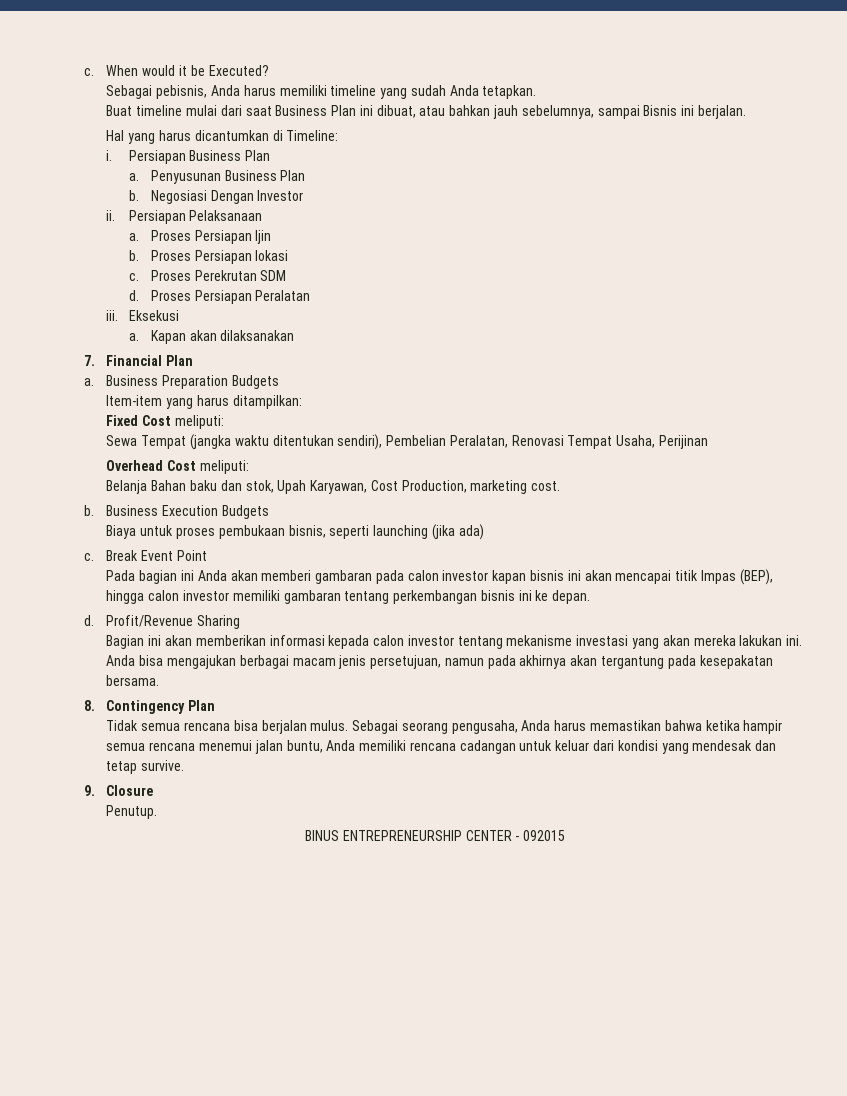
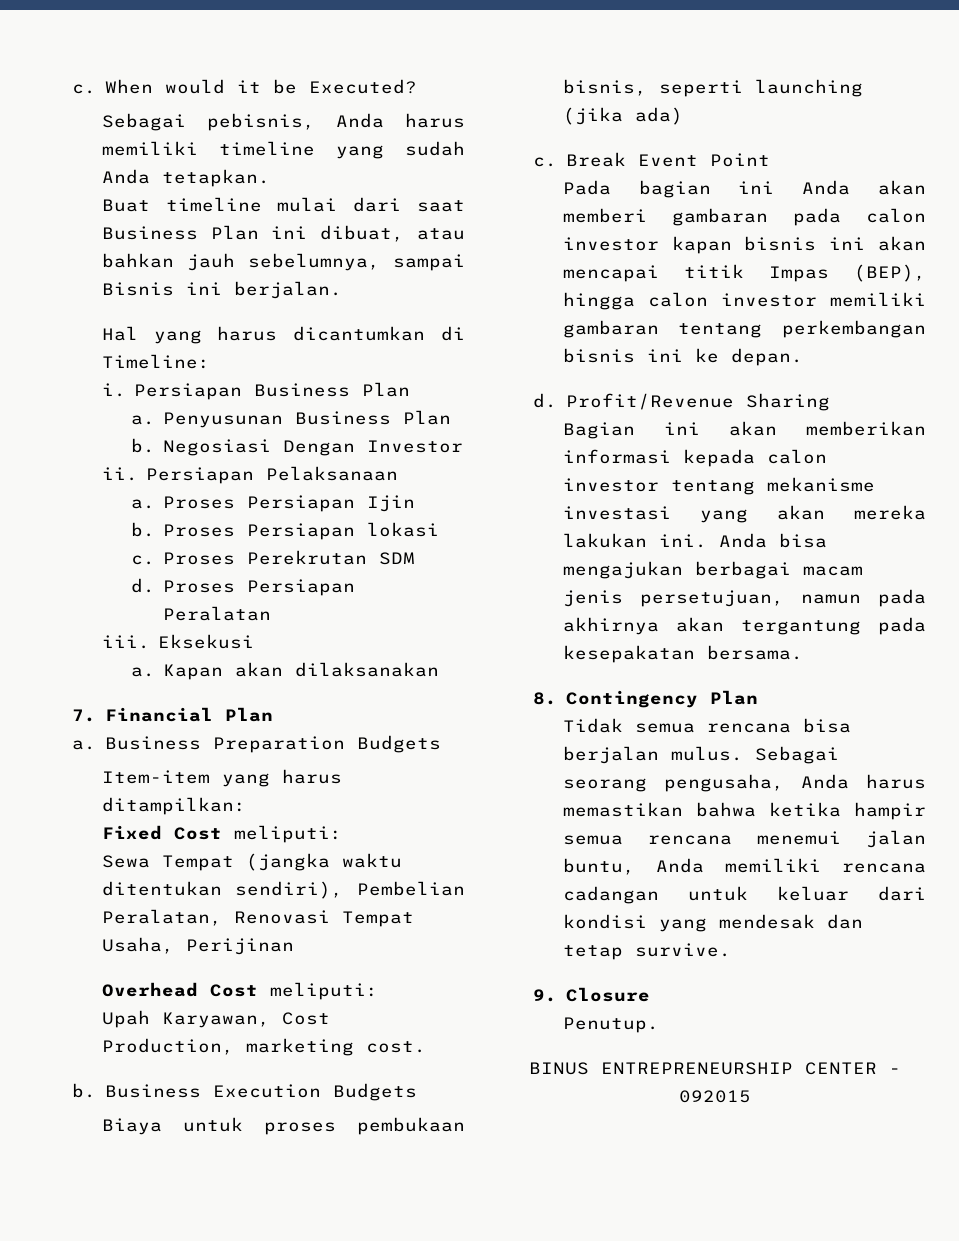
- Belanja Bahan baku dan stok, Upah Karyawan, Cost Production, marketing cost.
+ Upah Karyawan, Cost Production, marketing cost.

